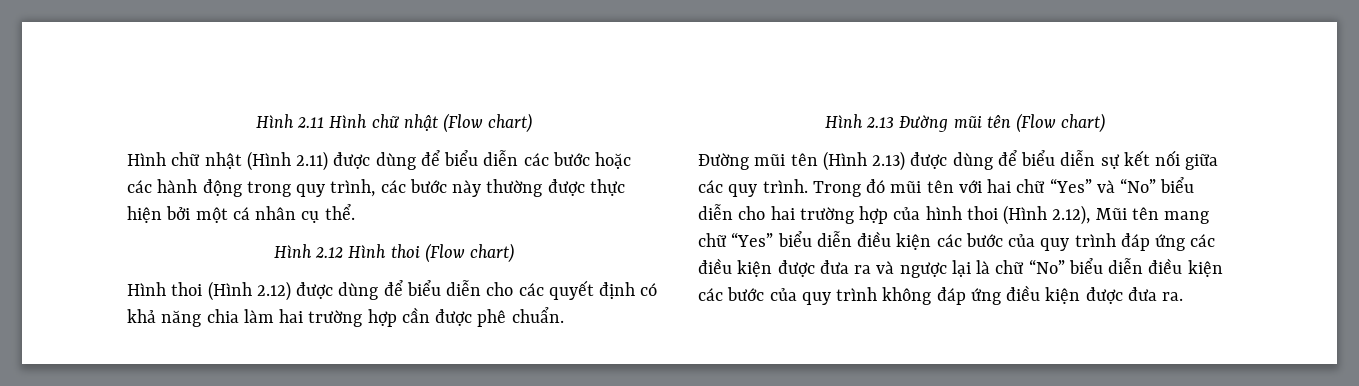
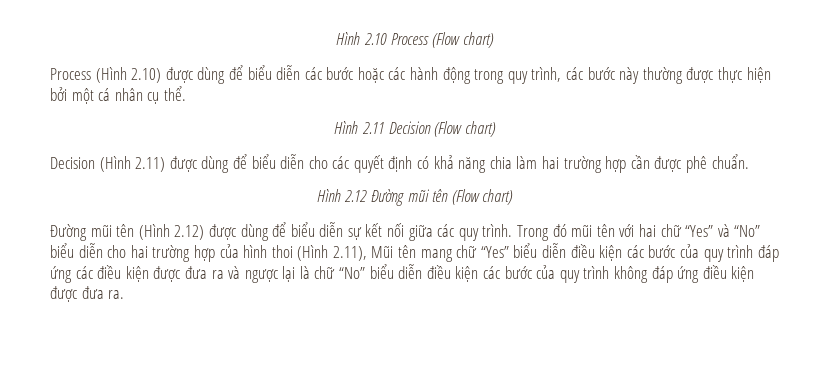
- Hình 2.11 Hình chữ nhật (Flow chart)
- Hình chữ nhật (Hình 2.11) được dùng để biểu diễn các bước hoặc các hành động trong quy trình, các bước này thường được thực hiện bởi một cá nhân cụ thể.
+ Hình 2.10 Process (Flow chart)
+ Process (Hình 2.10) được dùng để biểu diễn các bước hoặc các hành động trong quy trình, các bước này thường được thực hiện bởi một cá nhân cụ thể.
- Hình 2.12 Hình thoi (Flow chart)
- Hình thoi (Hình 2.12) được dùng để biểu diễn cho các quyết định có khả năng chia làm hai trường hợp cần được phê chuẩn.
+ Hình 2.11 Decision (Flow chart)
+ Decision (Hình 2.11) được dùng để biểu diễn cho các quyết định có khả năng chia làm hai trường hợp cần được phê chuẩn.
- Hình 2.13 Đường mũi tên (Flow chart)
+ Hình 2.12 Đường mũi tên (Flow chart)
- Đường mũi tên (Hình 2.13) được dùng để biểu diễn sự kết nối giữa các quy trình.
+ Đường mũi tên (Hình 2.12) được dùng để biểu diễn sự kết nối giữa các quy trình.
- Trong đó mũi tên với hai chữ “Yes” và “No” biểu diễn cho hai trường hợp của hình thoi (Hình 2.12), Mũi tên mang chữ “Yes” biểu diễn điều kiện các bước của quy trình đáp ứng các điều kiện được đưa ra và ngược lại là chữ “No” biểu diễn điều kiện các bước của quy trình không đáp ứng điều kiện được đưa ra.
+ Trong đó mũi tên với hai chữ “Yes” và “No” biểu diễn cho hai trường hợp của hình thoi (Hình 2.11), Mũi tên mang chữ “Yes” biểu diễn điều kiện các bước của quy trình đáp ứng các điều kiện được đưa ra và ngược lại là chữ “No” biểu diễn điều kiện các bước của quy trình không đáp ứng điều kiện được đưa ra.

